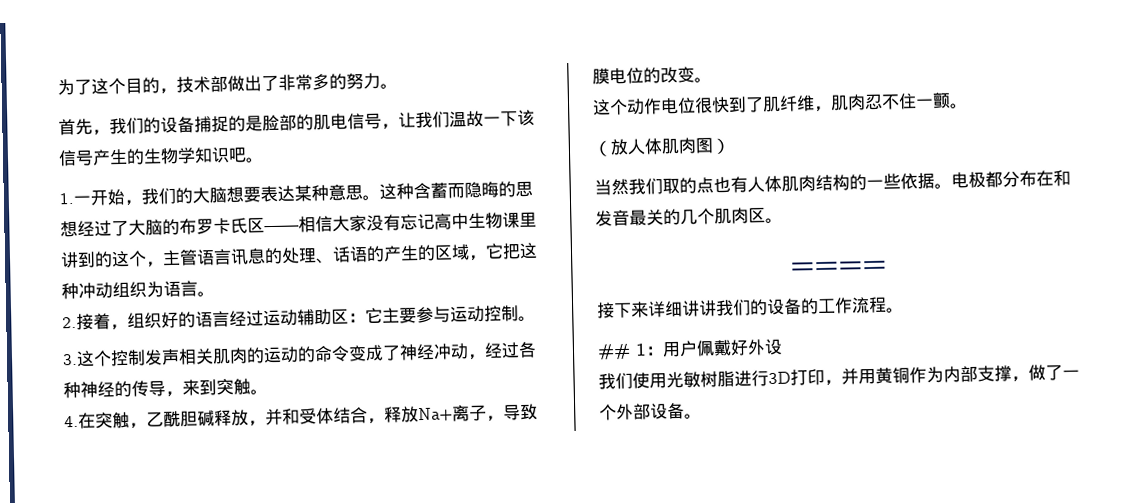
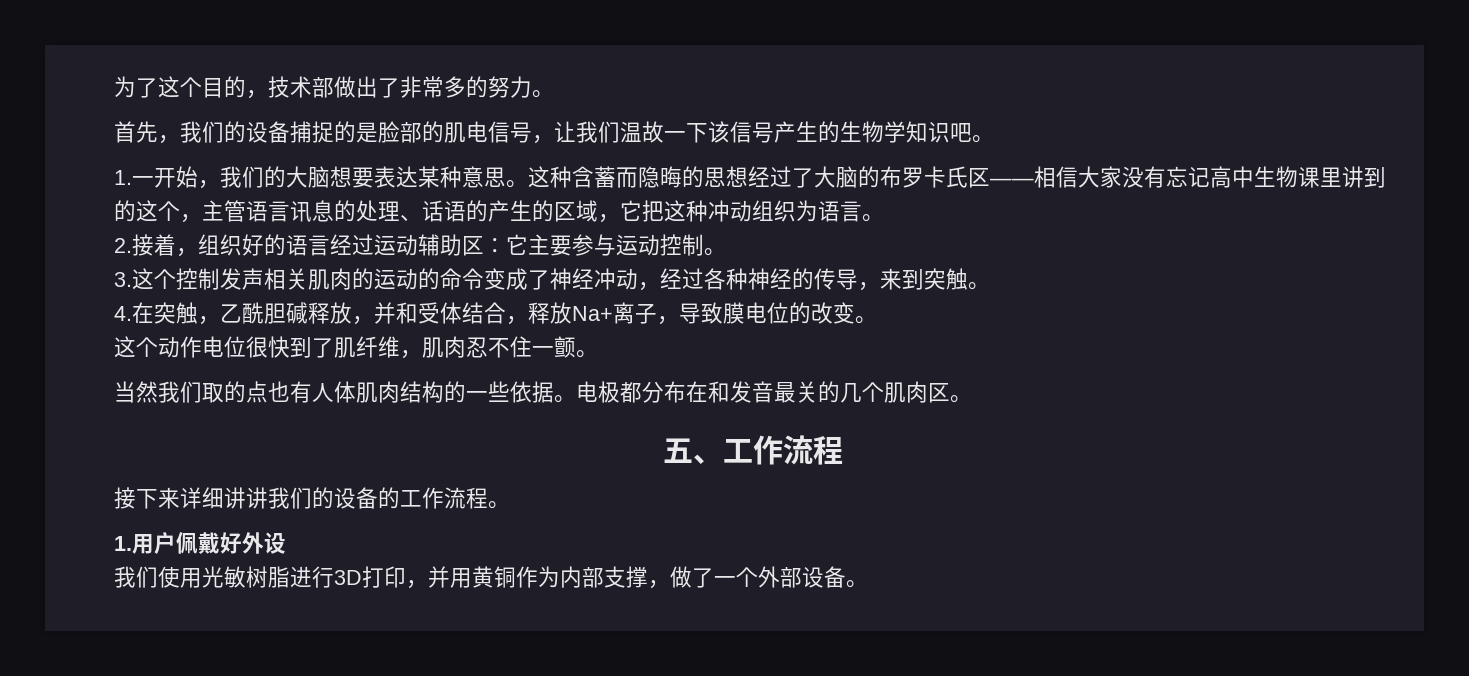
- （放人体肌肉图）
- ====
+ 五、工作流程
- ## 1：用户佩戴好外设
+ 1.用户佩戴好外设

